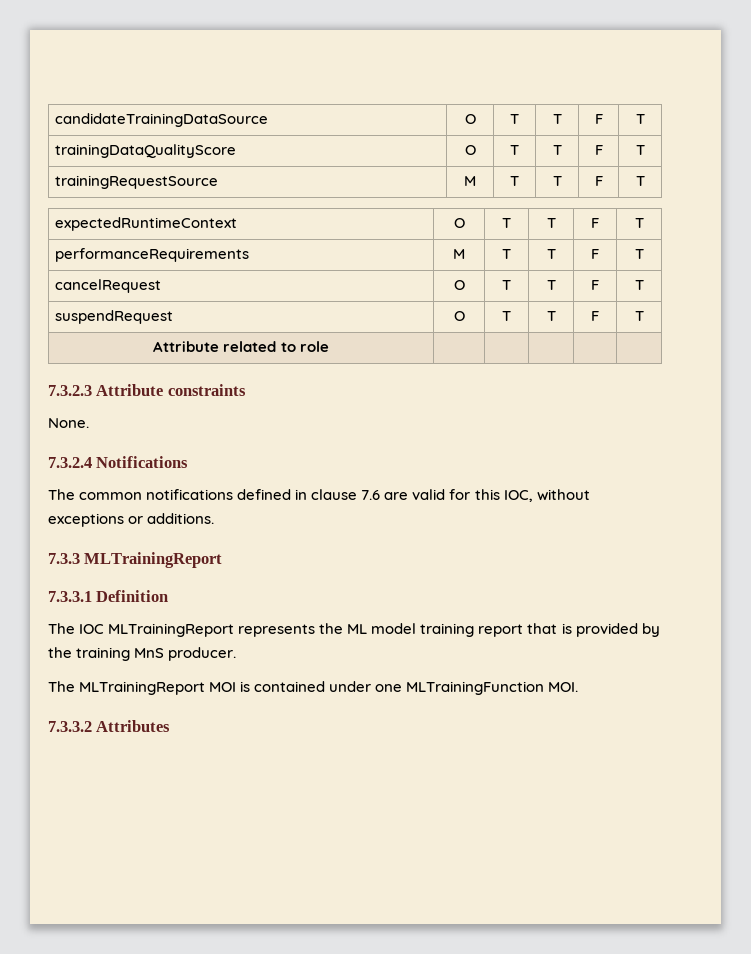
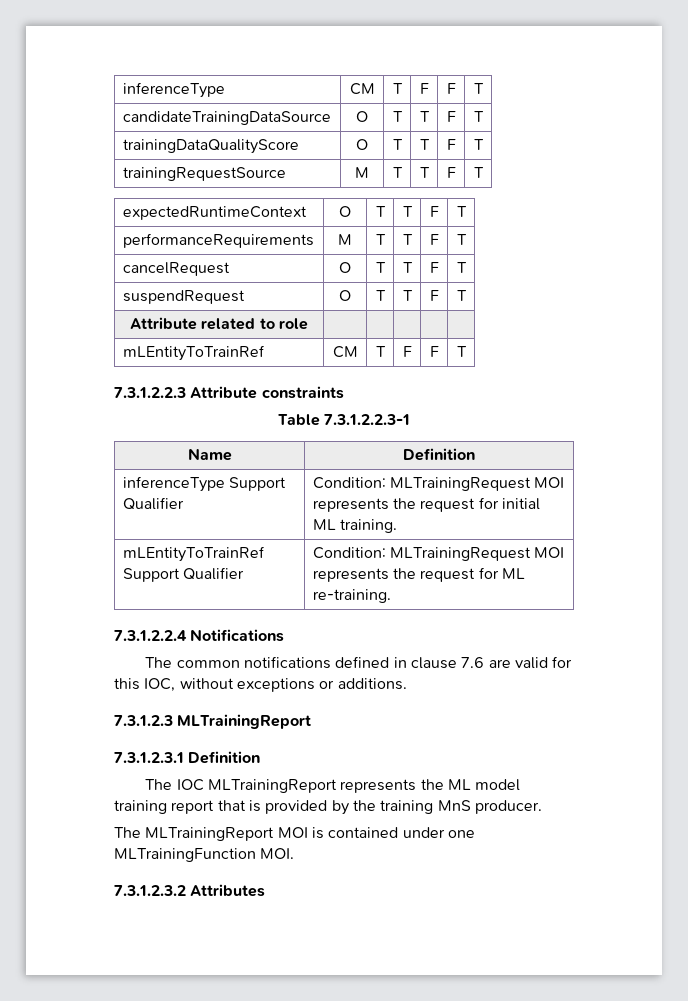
+ inferenceType | CM | T | F | F | T
- 7.3.2.3 Attribute constraints
- None.
- 7.3.2.4 Notifications
+ mLEntityToTrainRef | CM | T | F | F | T
+ 7.3.1.2.2.3 Attribute constraints
+ Table 7.3.1.2.2.3-1
+ Name | Definition
+ inferenceType Support Qualifier | Condition: MLTrainingRequest MOI represents the request for initial ML training.
+ mLEntityToTrainRef Support Qualifier | Condition: MLTrainingRequest MOI represents the request for ML re-training.
+ 7.3.1.2.2.4 Notifications
- 7.3.3 MLTrainingReport
+ 7.3.1.2.3 MLTrainingReport
- 7.3.3.1 Definition
+ 7.3.1.2.3.1 Definition
- 7.3.3.2 Attributes
+ 7.3.1.2.3.2 Attributes

